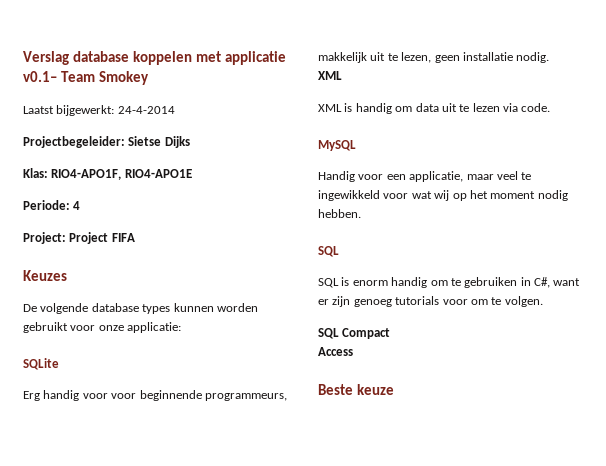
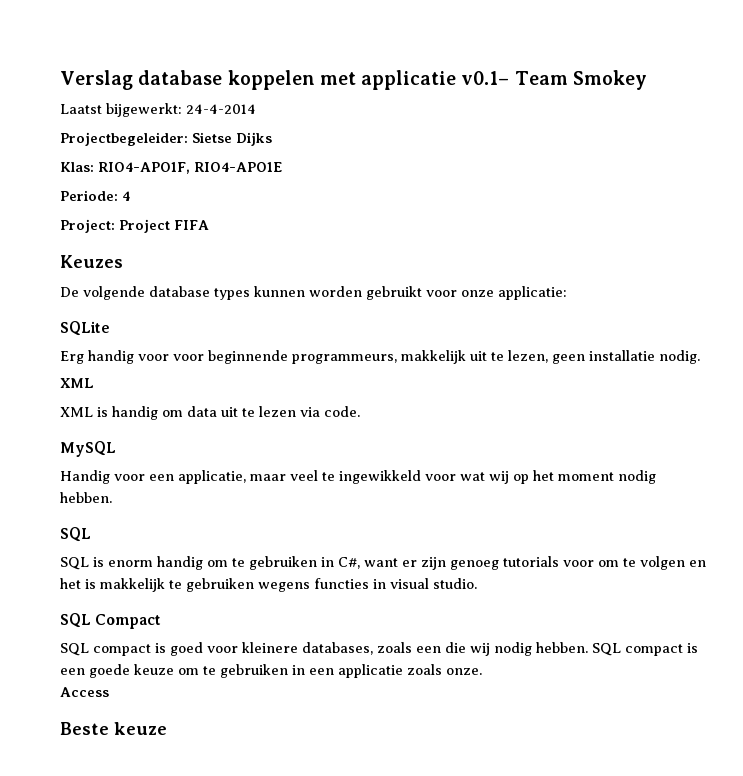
- SQL is enorm handig om te gebruiken in C#, want er zijn genoeg tutorials voor om te volgen.
+ SQL is enorm handig om te gebruiken in C#, want er zijn genoeg tutorials voor om te volgen en het is makkelijk te gebruiken wegens functies in visual studio.
  SQL Compact
+ SQL compact is goed voor kleinere databases, zoals een die wij nodig hebben. SQL compact is een goede keuze om te gebruiken in een applicatie zoals onze.

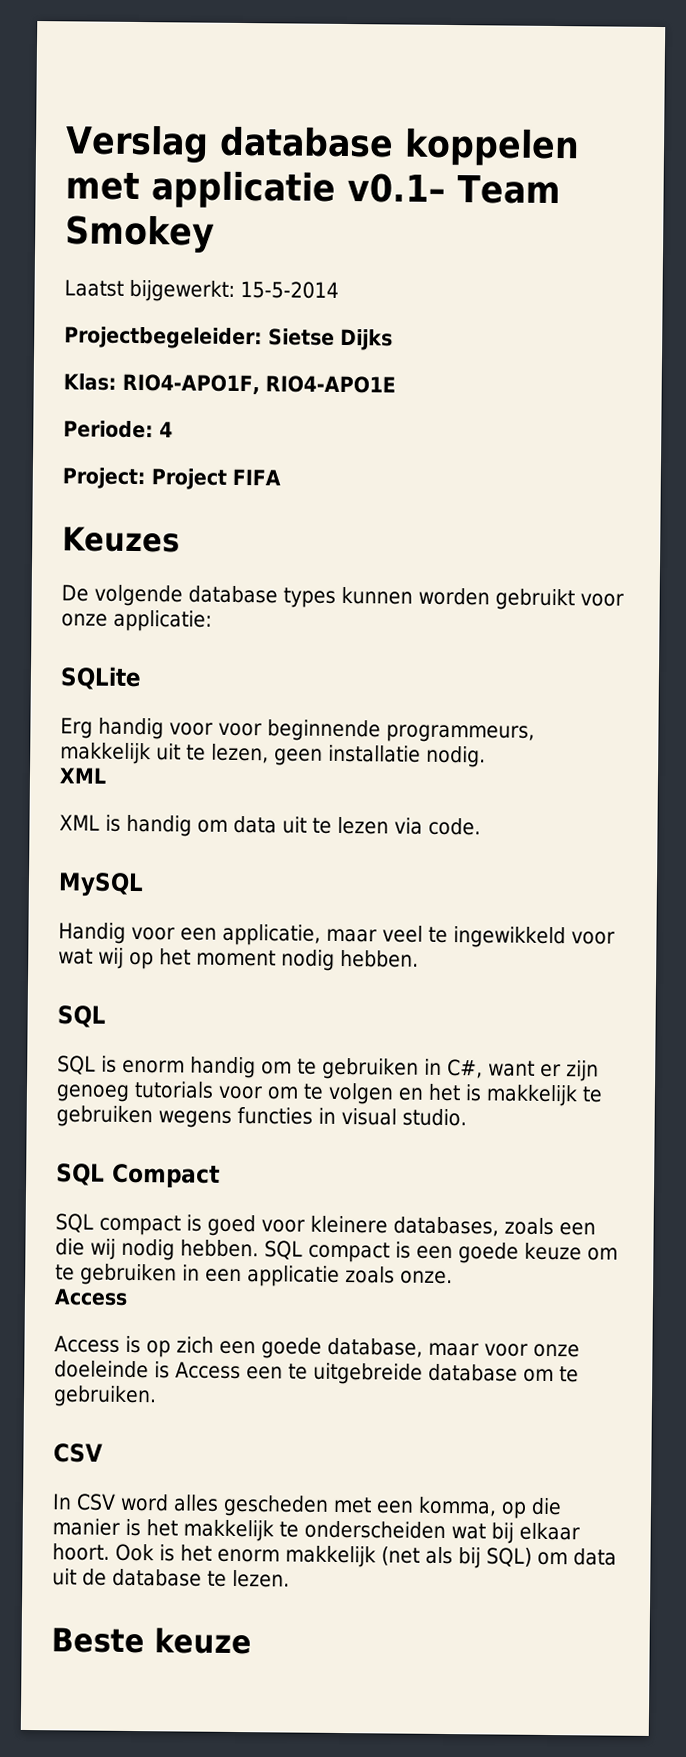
- Laatst bijgewerkt: 24-4-2014
+ Laatst bijgewerkt: 15-5-2014
+ Access is op zich een goede database, maar voor onze doeleinde is Access een te uitgebreide database om te gebruiken.
+ CSV
+ In CSV word alles gescheden met een komma, op die manier is het makkelijk te onderscheiden wat bij elkaar hoort. Ook is het enorm makkelijk (net als bij SQL) om data uit de database te lezen.

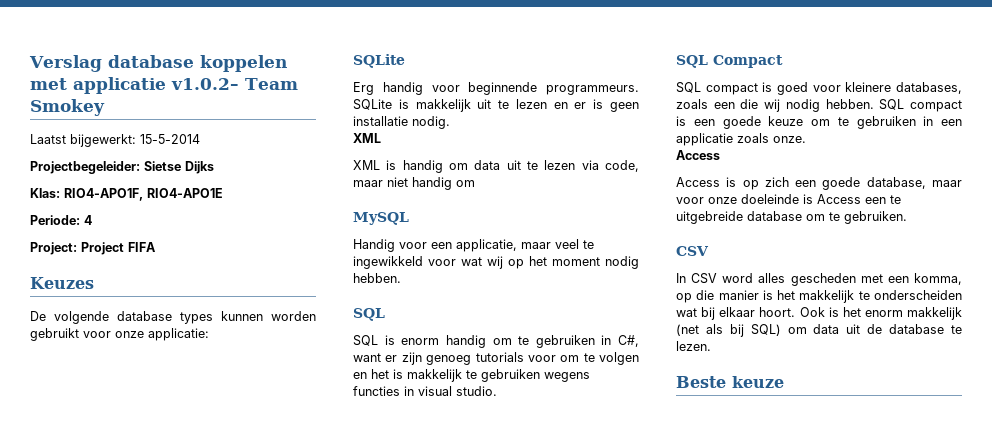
- Verslag database koppelen met applicatie v0.1– Team Smokey
+ Verslag database koppelen met applicatie v1.0.2– Team Smokey
- Erg handig voor voor beginnende programmeurs, makkelijk uit te lezen, geen installatie nodig.
+ Erg handig voor beginnende programmeurs. SQLite is makkelijk uit te lezen en er is geen installatie nodig.
- XML is handig om data uit te lezen via code.
+ XML is handig om data uit te lezen via code, maar niet handig om

